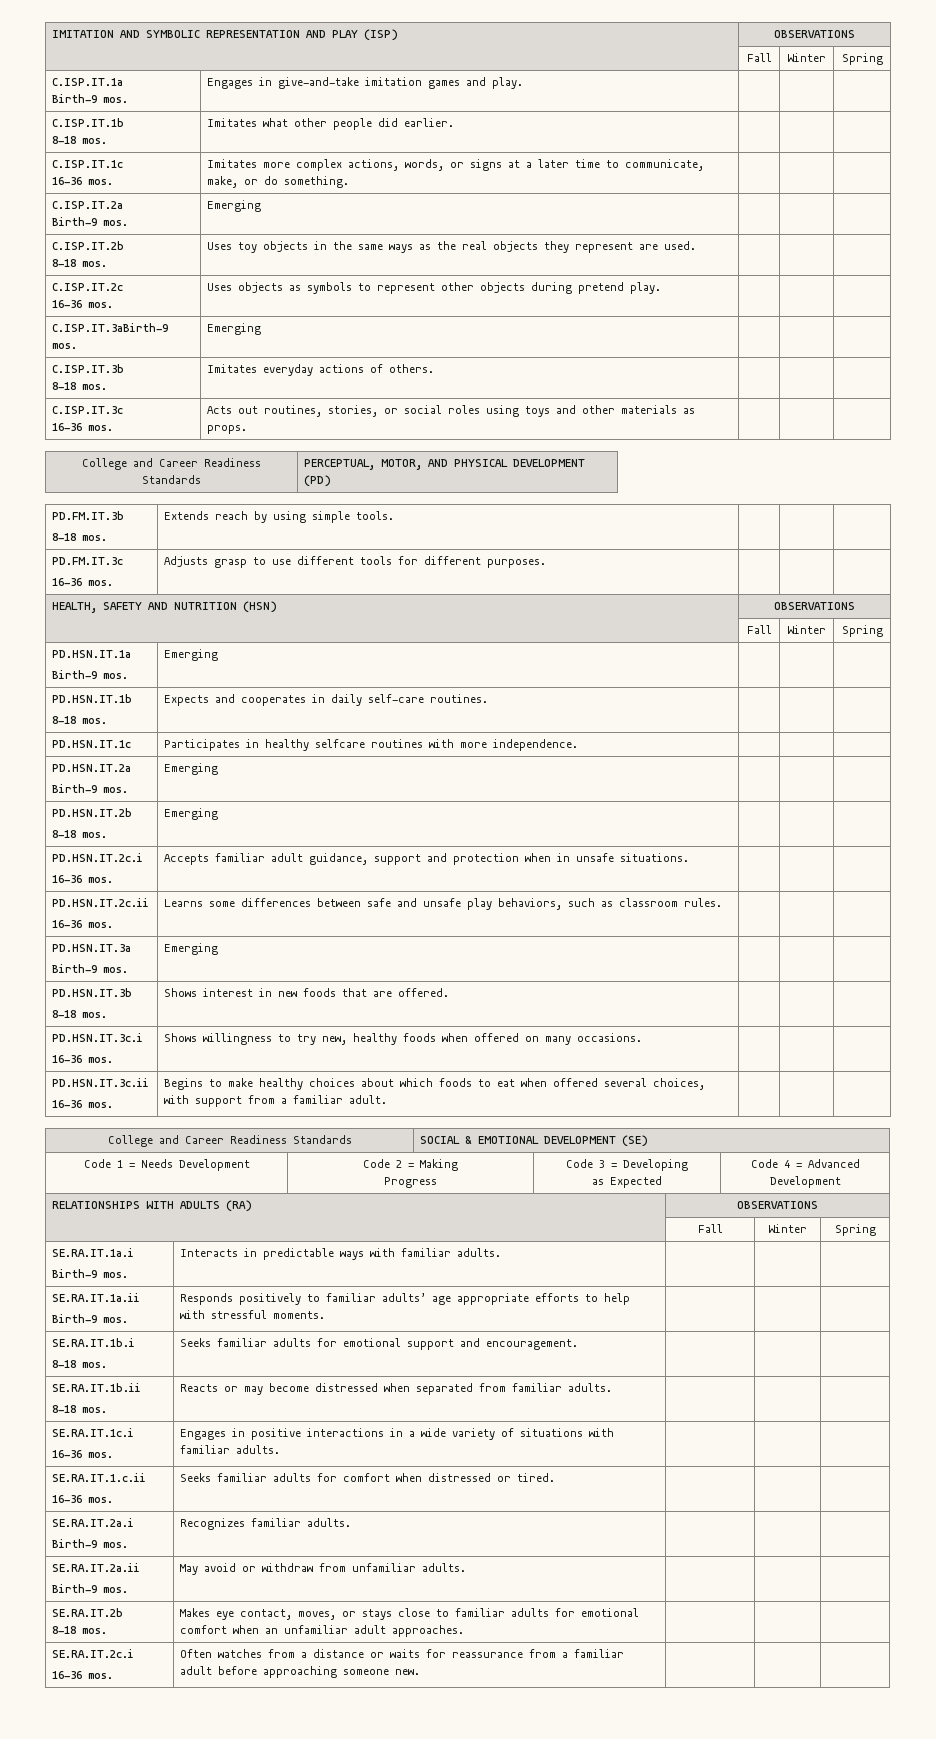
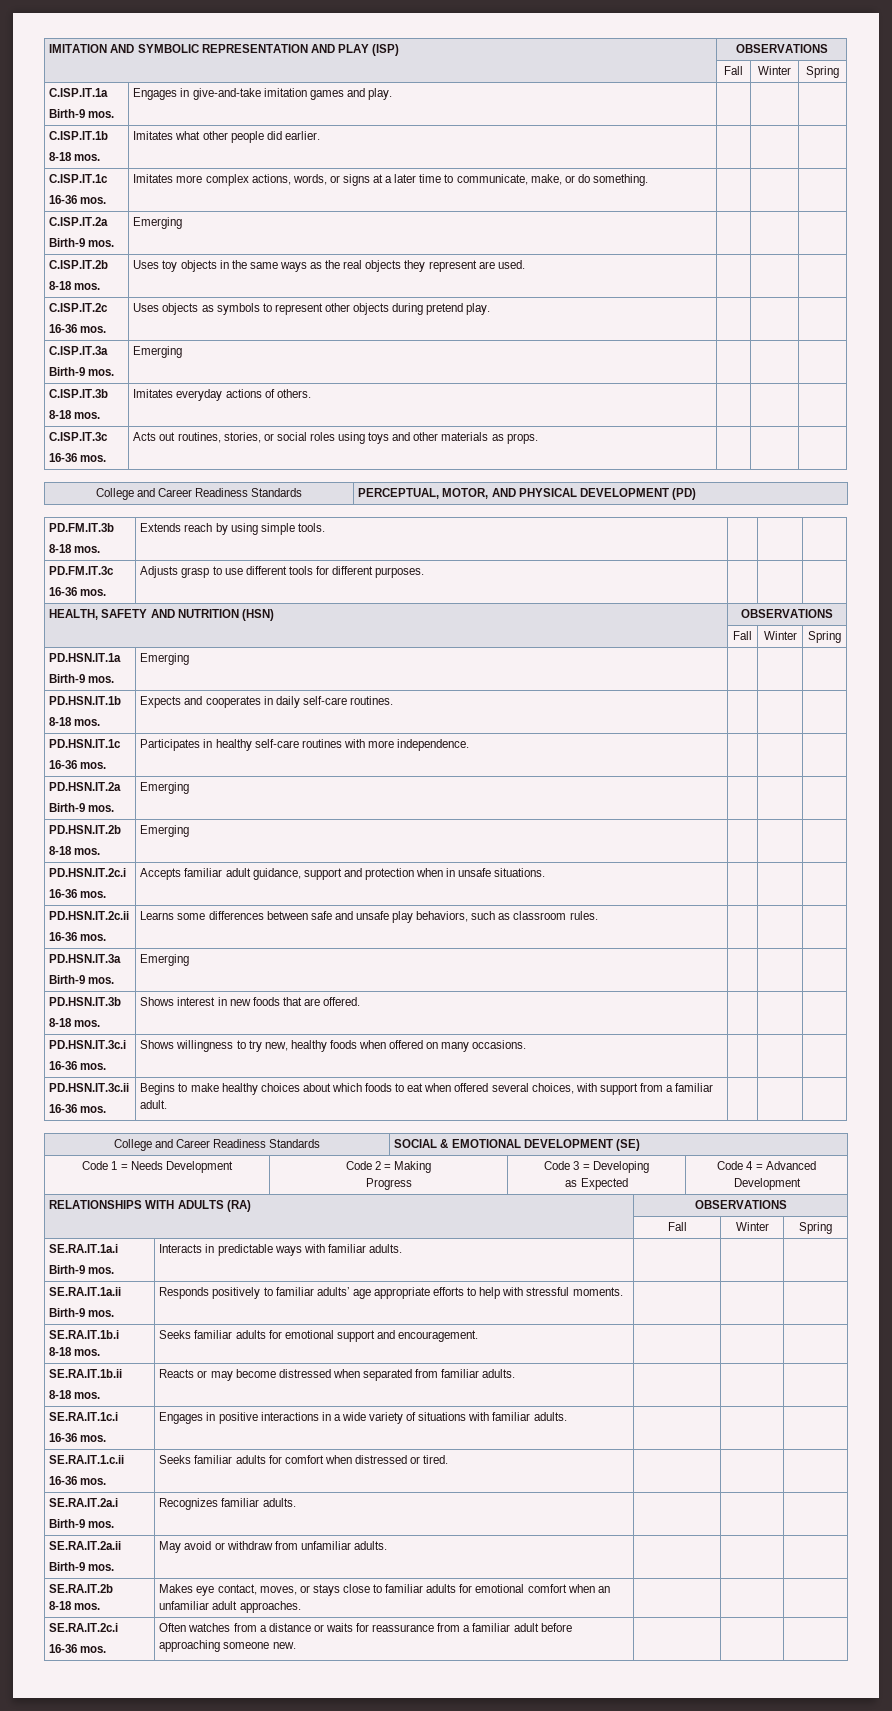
- C.ISP.IT.3aBirth-9 mos. | Emerging | | |
+ C.ISP.IT.3a
+ Birth-9 mos. | Emerging | | |
- PD.HSN.IT.1c | Participates in healthy selfcare routines with more independence. | | |
+ PD.HSN.IT.1c
+ 16-36 mos. | Participates in healthy self-care routines with more independence. | | |

